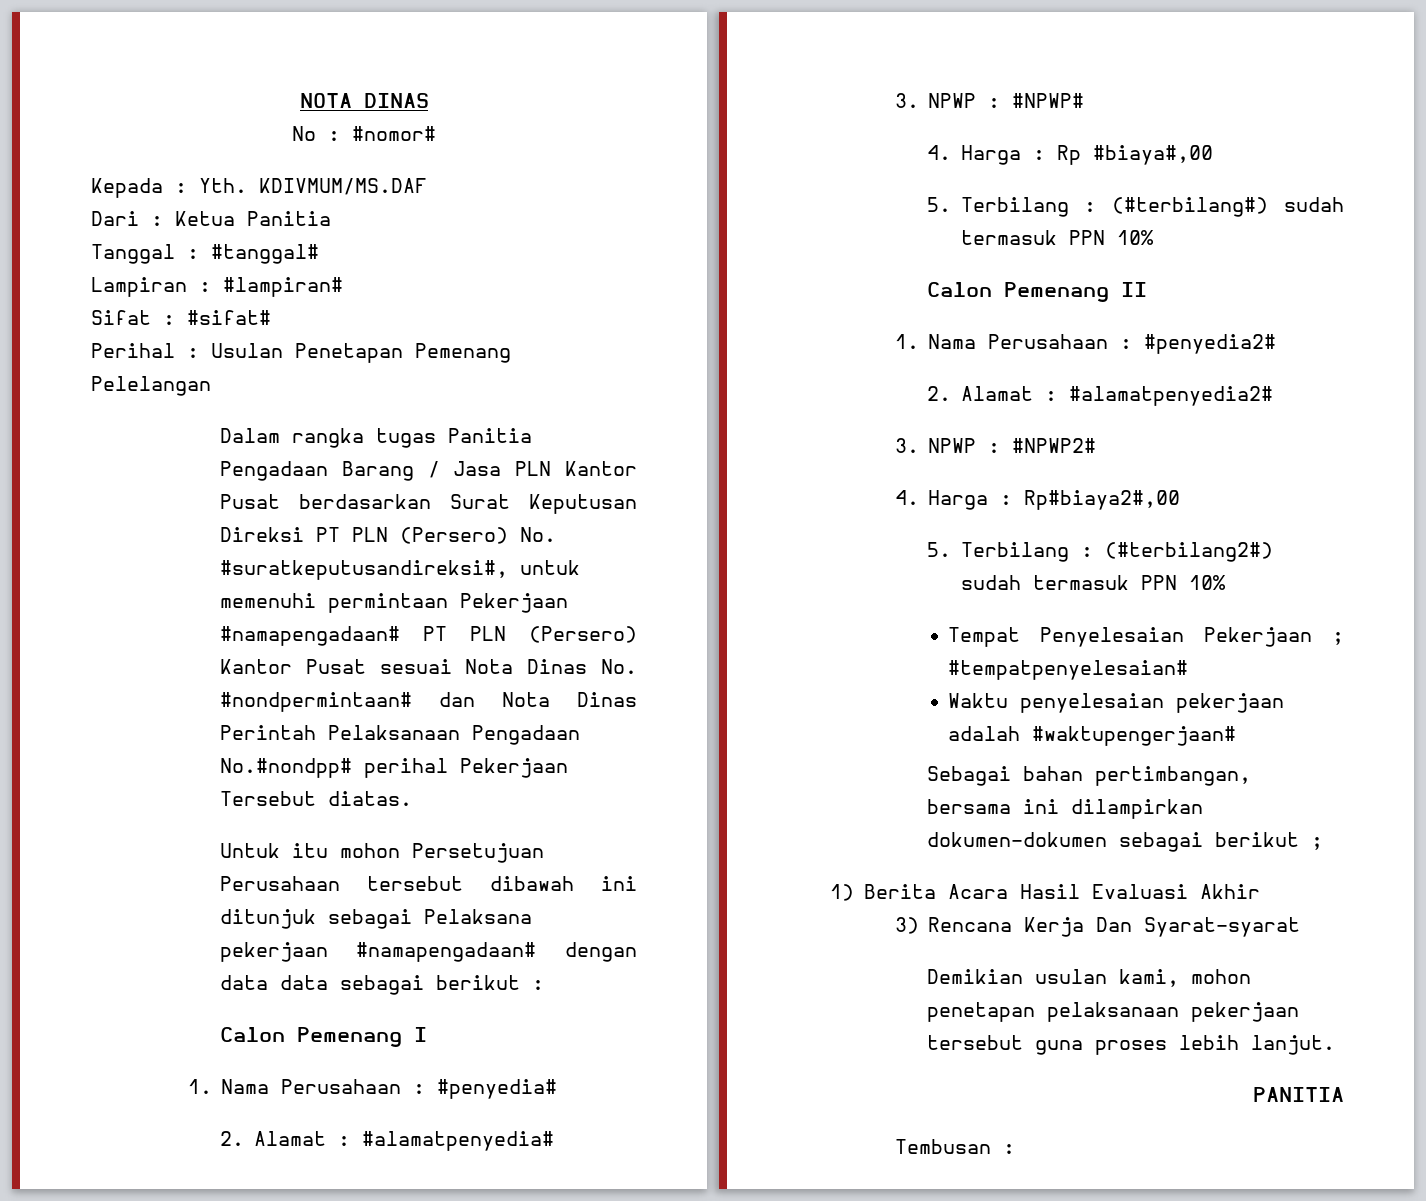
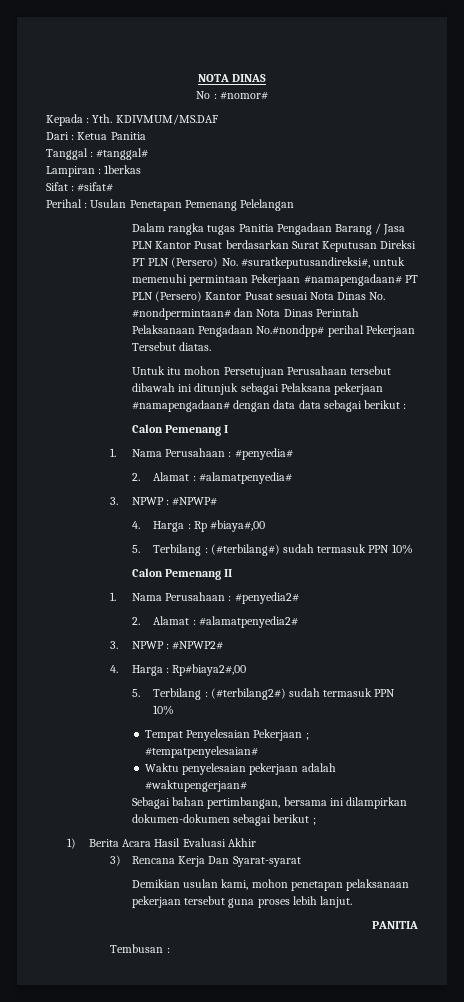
- Lampiran : #lampiran#
+ Lampiran : 1berkas

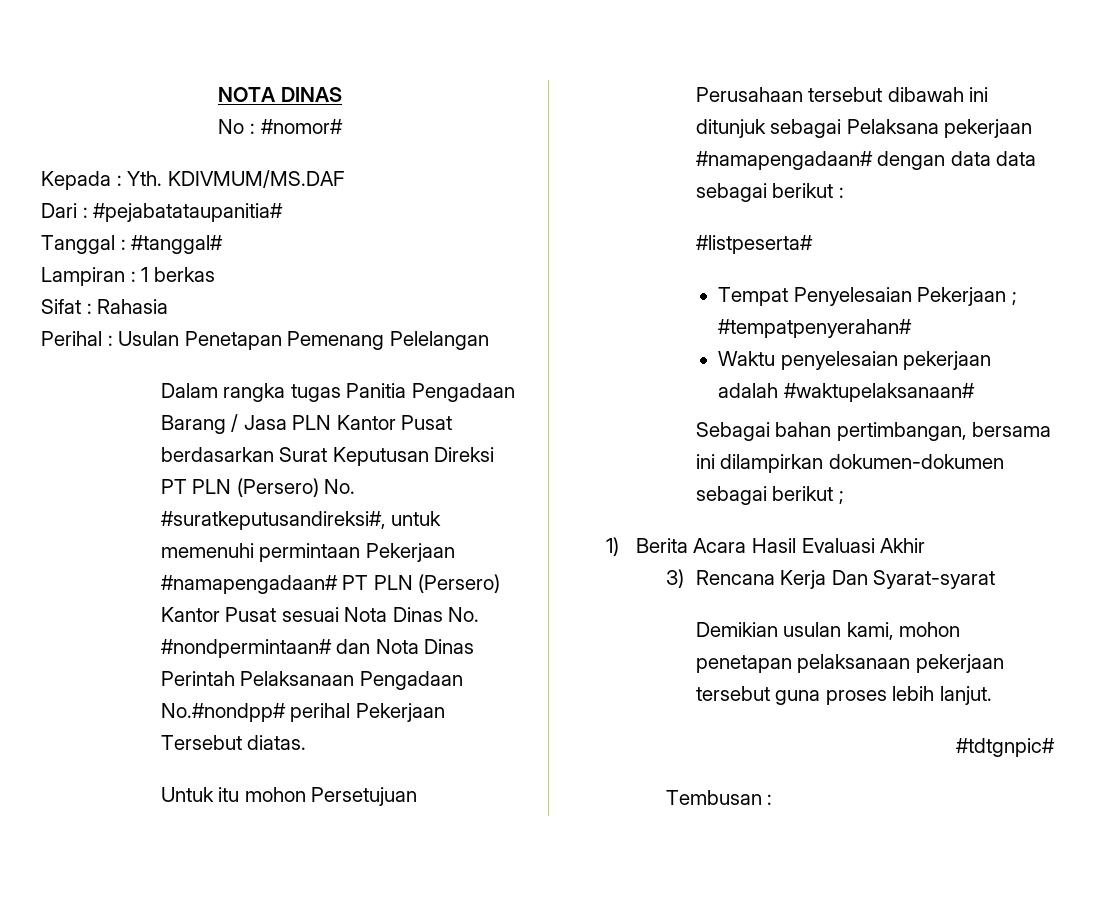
- Dari : Ketua Panitia
+ Dari : #pejabatataupanitia#
- Lampiran : 1berkas
+ Lampiran : 1 berkas
- Sifat : #sifat#
+ Sifat : Rahasia
- Calon Pemenang I
- 1. Nama Perusahaan : #penyedia#
- 2. Alamat : #alamatpenyedia#
- 3. NPWP : #NPWP#
- 4. Harga : Rp #biaya#,00
- 5. Terbilang : (#terbilang#) sudah termasuk PPN 10%
- Calon Pemenang II
- 1. Nama Perusahaan : #penyedia2#
- 2. Alamat : #alamatpenyedia2#
- 3. NPWP : #NPWP2#
- 4. Harga : Rp#biaya2#,00
- 5. Terbilang : (#terbilang2#) sudah termasuk PPN 10%
+ #listpeserta#
- Tempat Penyelesaian Pekerjaan ; #tempatpenyelesaian#
+ Tempat Penyelesaian Pekerjaan ; #tempatpenyerahan#
- Waktu penyelesaian pekerjaan adalah #waktupengerjaan#
+ Waktu penyelesaian pekerjaan adalah #waktupelaksanaan#
- PANITIA
+ #tdtgnpic#

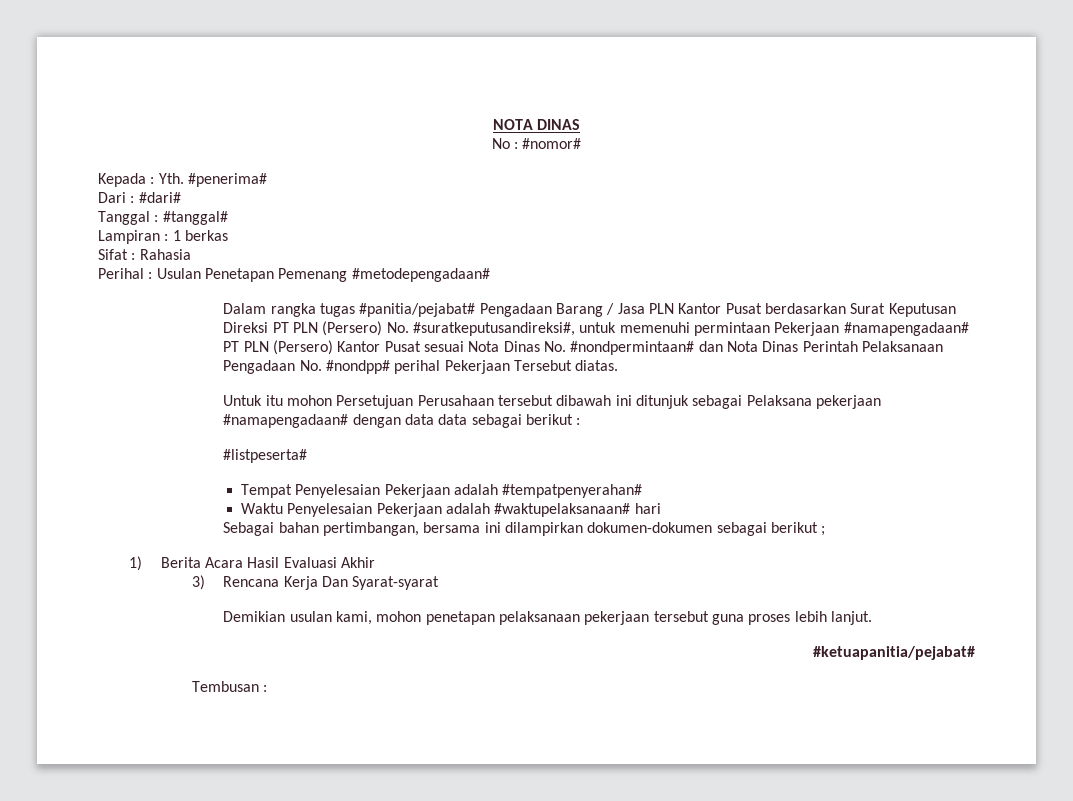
- Kepada : Yth. KDIVMUM/MS.DAF
+ Kepada : Yth. #penerima#
- Dari : #pejabatataupanitia#
+ Dari : #dari#
- Perihal : Usulan Penetapan Pemenang Pelelangan
+ Perihal : Usulan Penetapan Pemenang #metodepengadaan#
- Dalam rangka tugas Panitia Pengadaan Barang / Jasa PLN Kantor Pusat berdasarkan Surat Keputusan Direksi PT PLN (Persero) No. #suratkeputusandireksi#, untuk memenuhi permintaan Pekerjaan #namapengadaan# PT PLN (Persero) Kantor Pusat sesuai Nota Dinas No. #nondpermintaan# dan Nota Dinas Perintah Pelaksanaan Pengadaan No.#nondpp# perihal Pekerjaan Tersebut diatas.
+ Dalam rangka tugas #panitia/pejabat# Pengadaan Barang / Jasa PLN Kantor Pusat berdasarkan Surat Keputusan Direksi PT PLN (Persero) No. #suratkeputusandireksi#, untuk memenuhi permintaan Pekerjaan #namapengadaan# PT PLN (Persero) Kantor Pusat sesuai Nota Dinas No. #nondpermintaan# dan Nota Dinas Perintah Pelaksanaan Pengadaan No. #nondpp# perihal Pekerjaan Tersebut diatas.
- Tempat Penyelesaian Pekerjaan ; #tempatpenyerahan#
+ Tempat Penyelesaian Pekerjaan adalah #tempatpenyerahan#
- Waktu penyelesaian pekerjaan adalah #waktupelaksanaan#
+ Waktu Penyelesaian Pekerjaan adalah #waktupelaksanaan# hari
- #tdtgnpic#
+ #ketuapanitia/pejabat#

